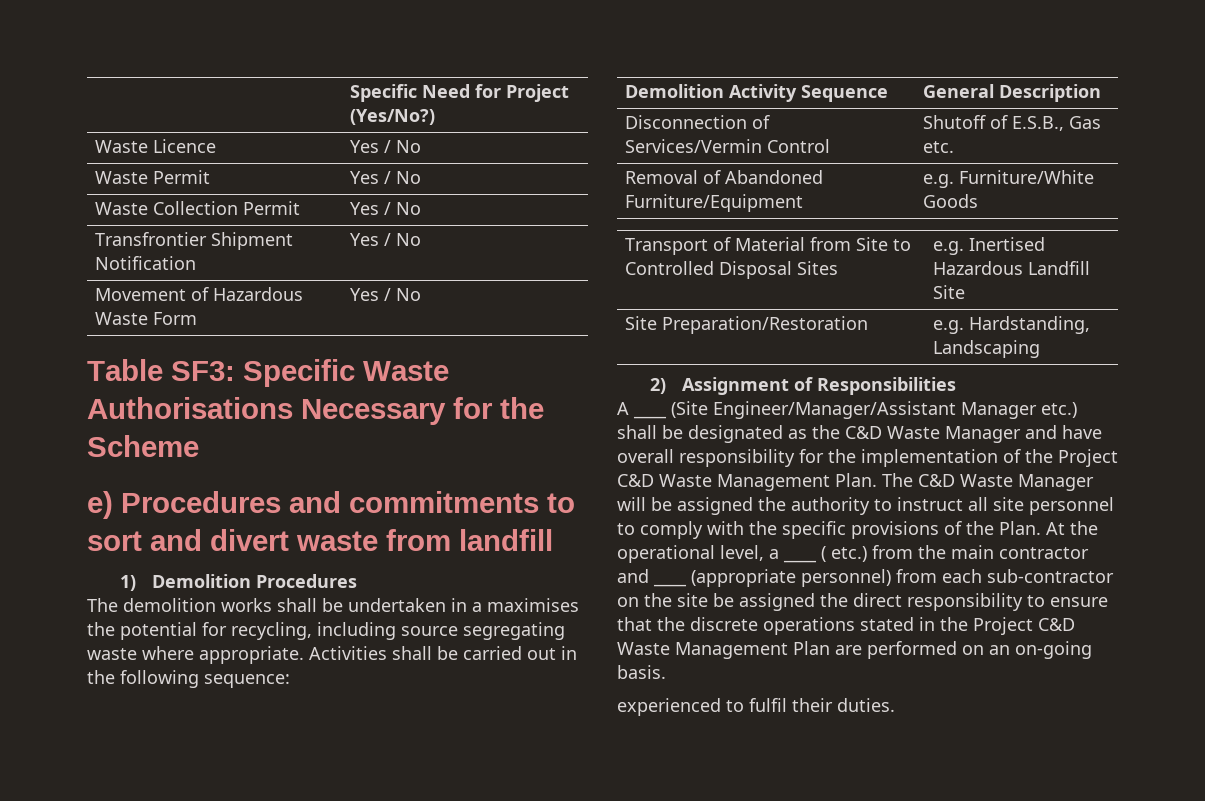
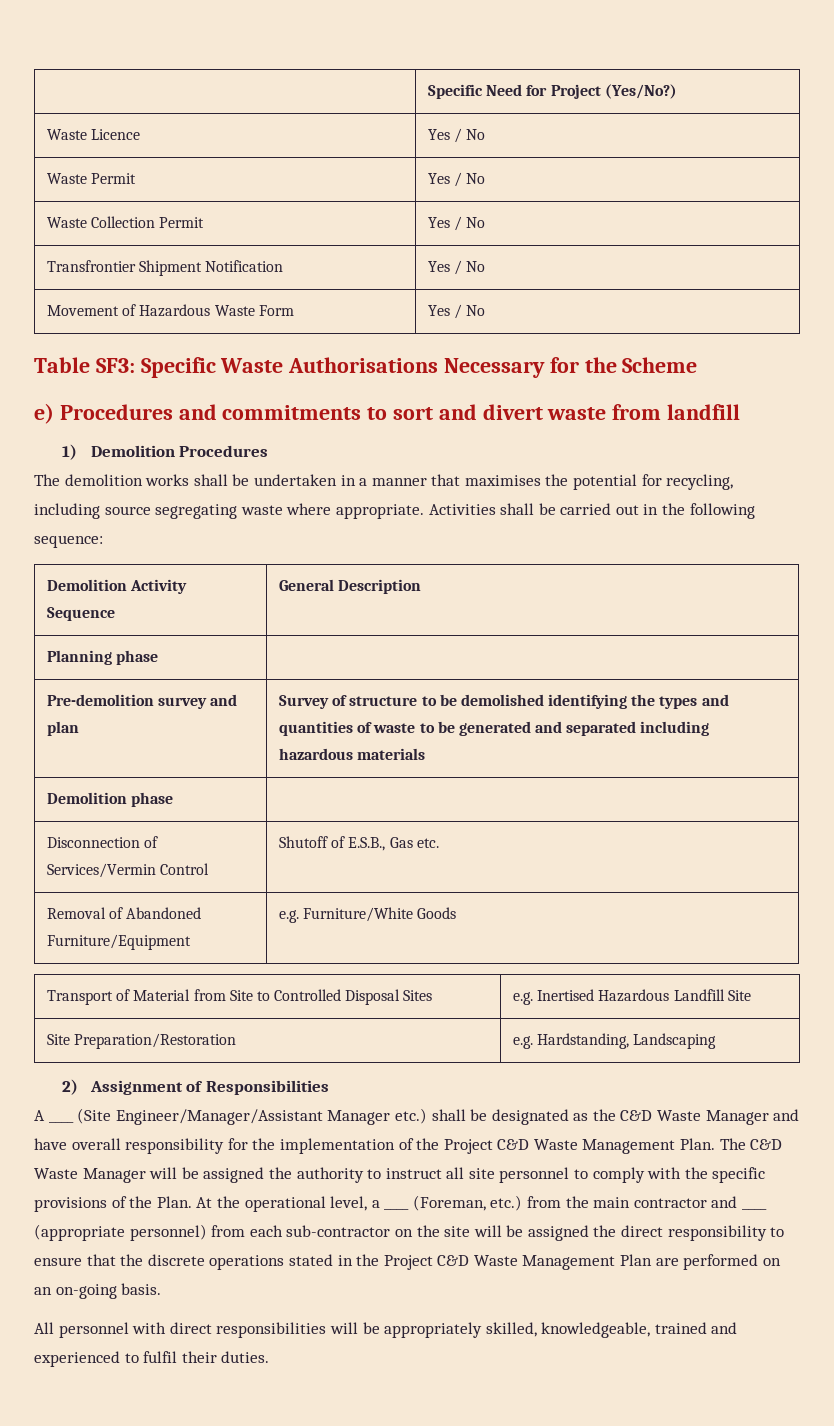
- The demolition works shall be undertaken in a maximises the potential for recycling, including source segregating waste where appropriate.
+ The demolition works shall be undertaken in a manner that maximises the potential for recycling, including source segregating waste where appropriate.
+ Planning phase |
+ Pre-demolition survey and plan | Survey of structure to be demolished identifying the types and quantities of waste to be generated and separated including hazardous materials
+ Demolition phase |
- At the operational level, a ____ ( etc.) from the main contractor and ____ (appropriate personnel) from each sub-contractor on the site be assigned the direct responsibility to ensure that the discrete operations stated in the Project C&D Waste Management Plan are performed on an on-going basis.
+ At the operational level, a ____ (Foreman, etc.) from the main contractor and ____ (appropriate personnel) from each sub-contractor on the site will be assigned the direct responsibility to ensure that the discrete operations stated in the Project C&D Waste Management Plan are performed on an on-going basis.
- experienced to fulfil their duties.
+ All personnel with direct responsibilities will be appropriately skilled, knowledgeable, trained and experienced to fulfil their duties.

